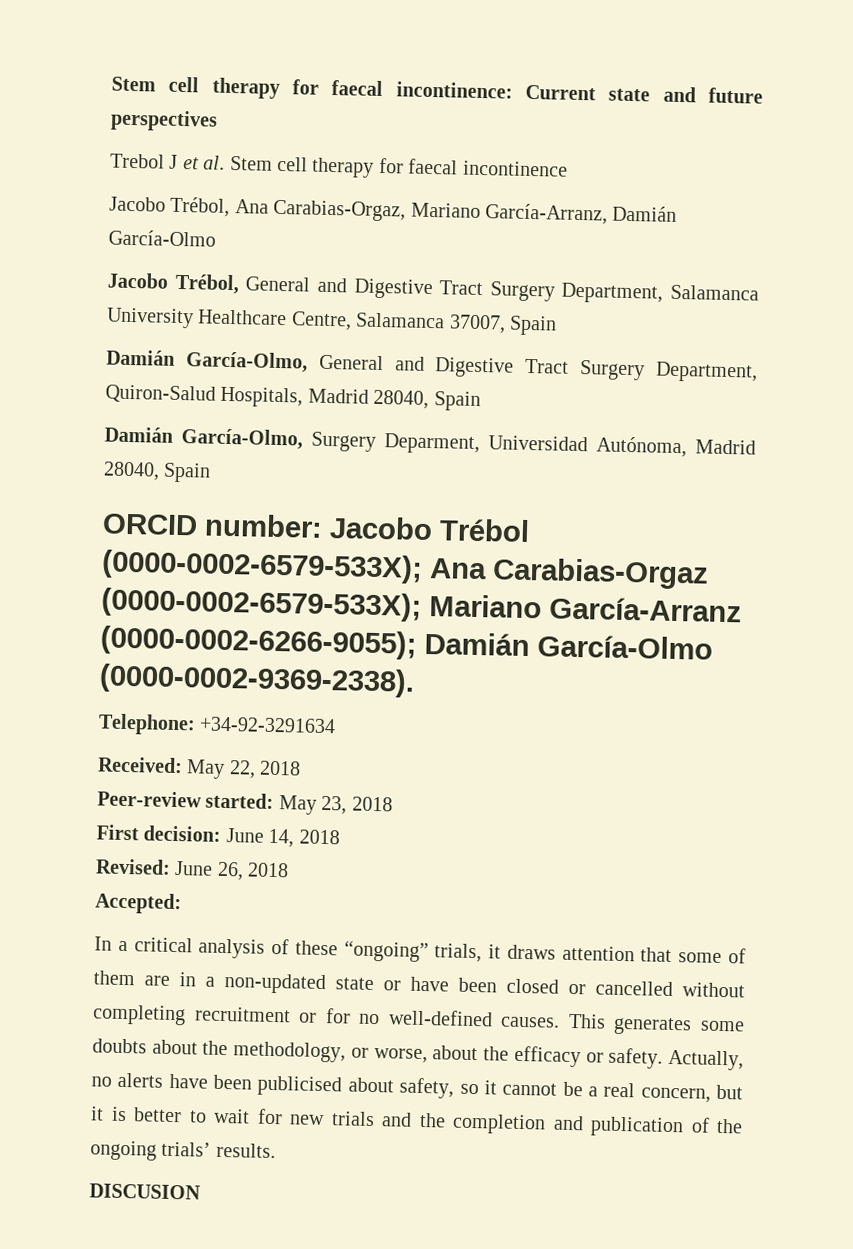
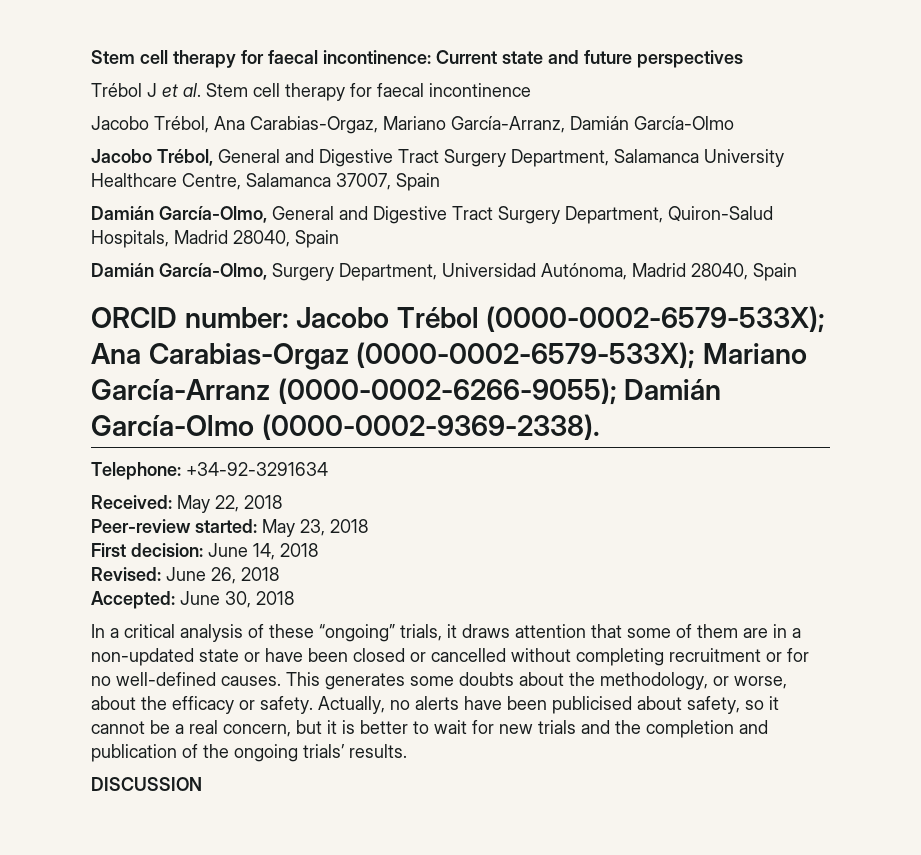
- Trebol J et al. Stem cell therapy for faecal incontinence
+ Trébol J et al. Stem cell therapy for faecal incontinence
- Damián García-Olmo, Surgery Deparment, Universidad Autónoma, Madrid 28040, Spain
+ Damián García-Olmo, Surgery Department, Universidad Autónoma, Madrid 28040, Spain
- Accepted:
+ Accepted: June 30, 2018
- DISCUSION
+ DISCUSSION

